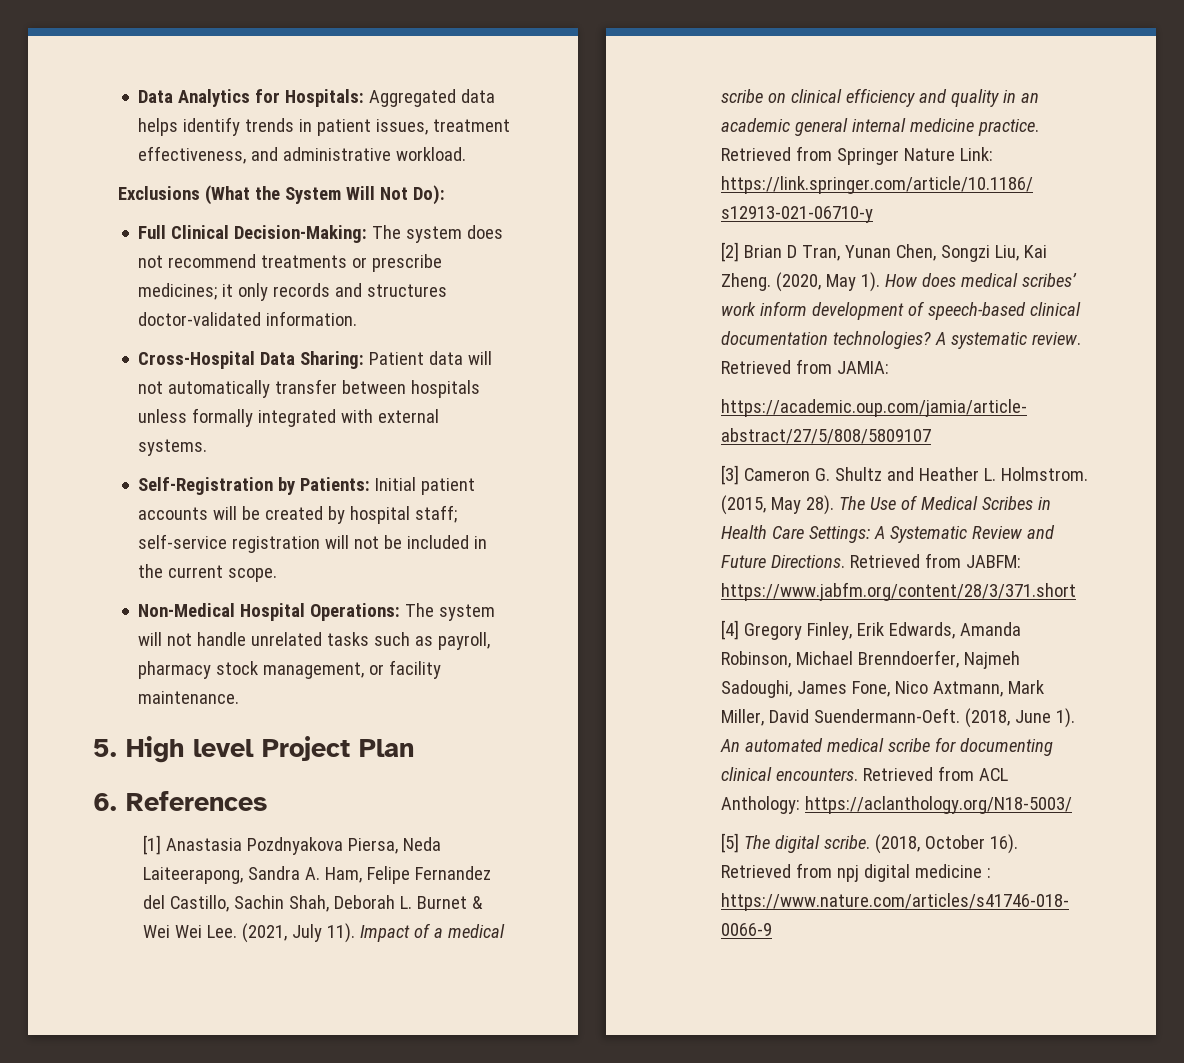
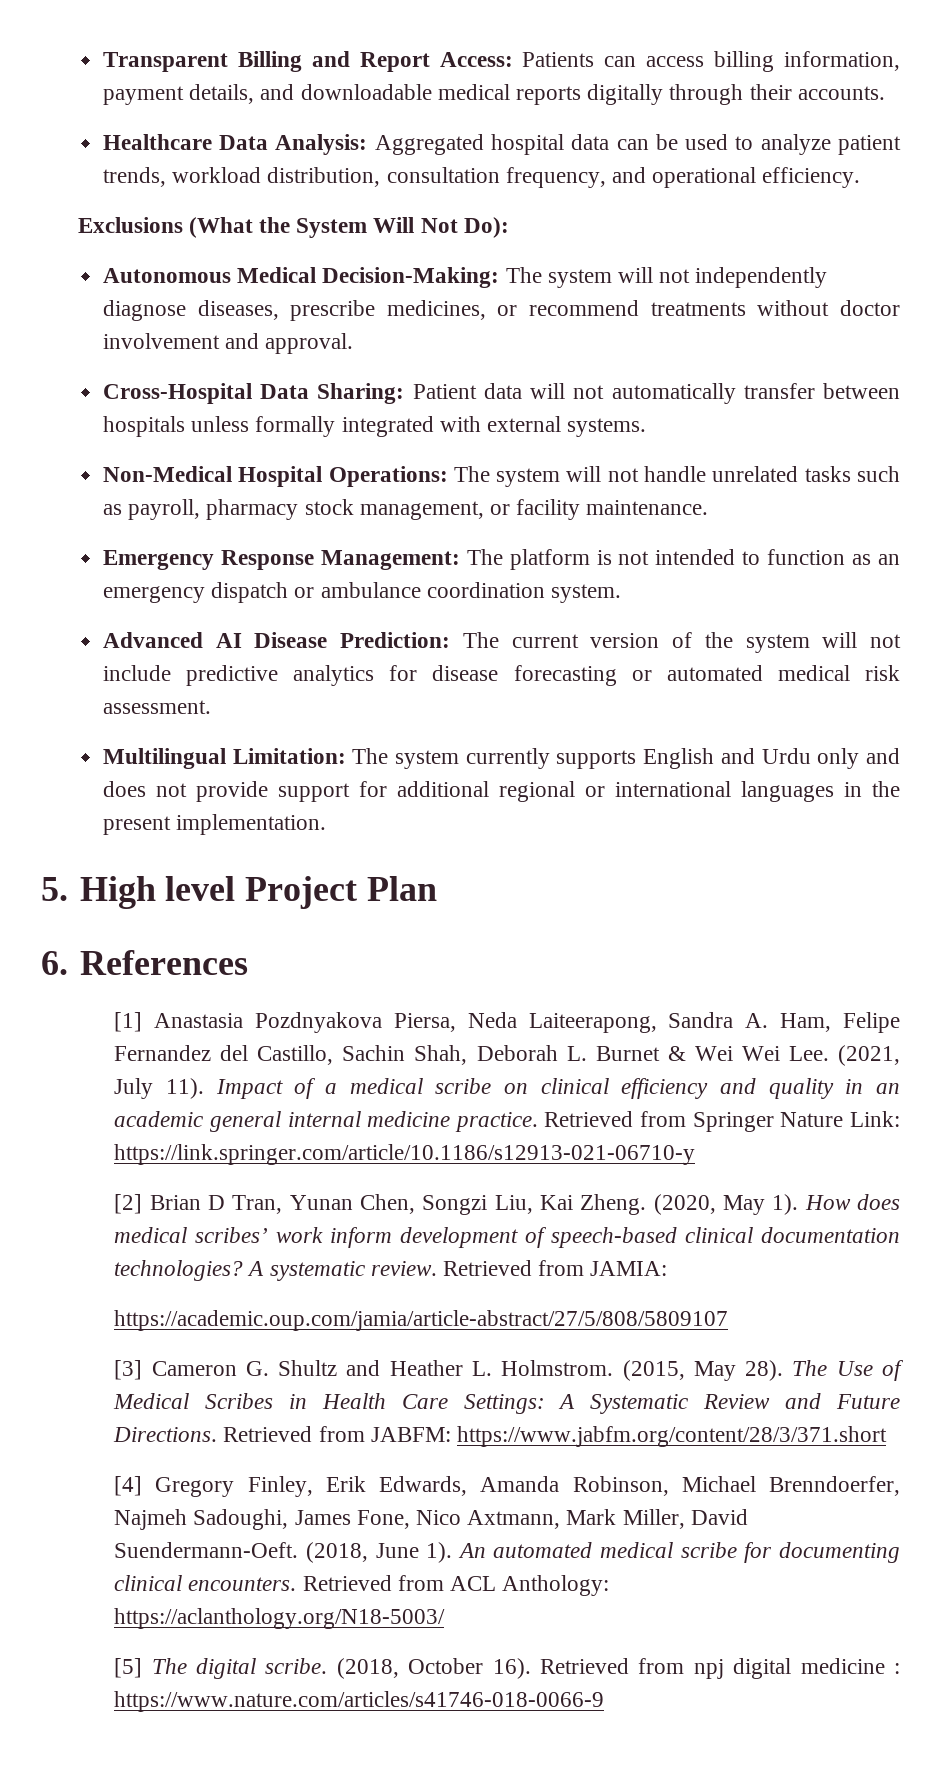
- Data Analytics for Hospitals: Aggregated data helps identify trends in patient issues, treatment effectiveness, and administrative workload.
+ Transparent Billing and Report Access: Patients can access billing information, payment details, and downloadable medical reports digitally through their accounts.
+ Healthcare Data Analysis: Aggregated hospital data can be used to analyze patient trends, workload distribution, consultation frequency, and operational efficiency.
- Full Clinical Decision-Making: The system does not recommend treatments or prescribe medicines; it only records and structures doctor-validated information.
+ Autonomous Medical Decision-Making: The system will not independently diagnose diseases, prescribe medicines, or recommend treatments without doctor involvement and approval.
- Self-Registration by Patients: Initial patient accounts will be created by hospital staff; self-service registration will not be included in the current scope.
+ Emergency Response Management: The platform is not intended to function as an emergency dispatch or ambulance coordination system.
+ Advanced AI Disease Prediction: The current version of the system will not include predictive analytics for disease forecasting or automated medical risk assessment.
+ Multilingual Limitation: The system currently supports English and Urdu only and does not provide support for additional regional or international languages in the present implementation.

